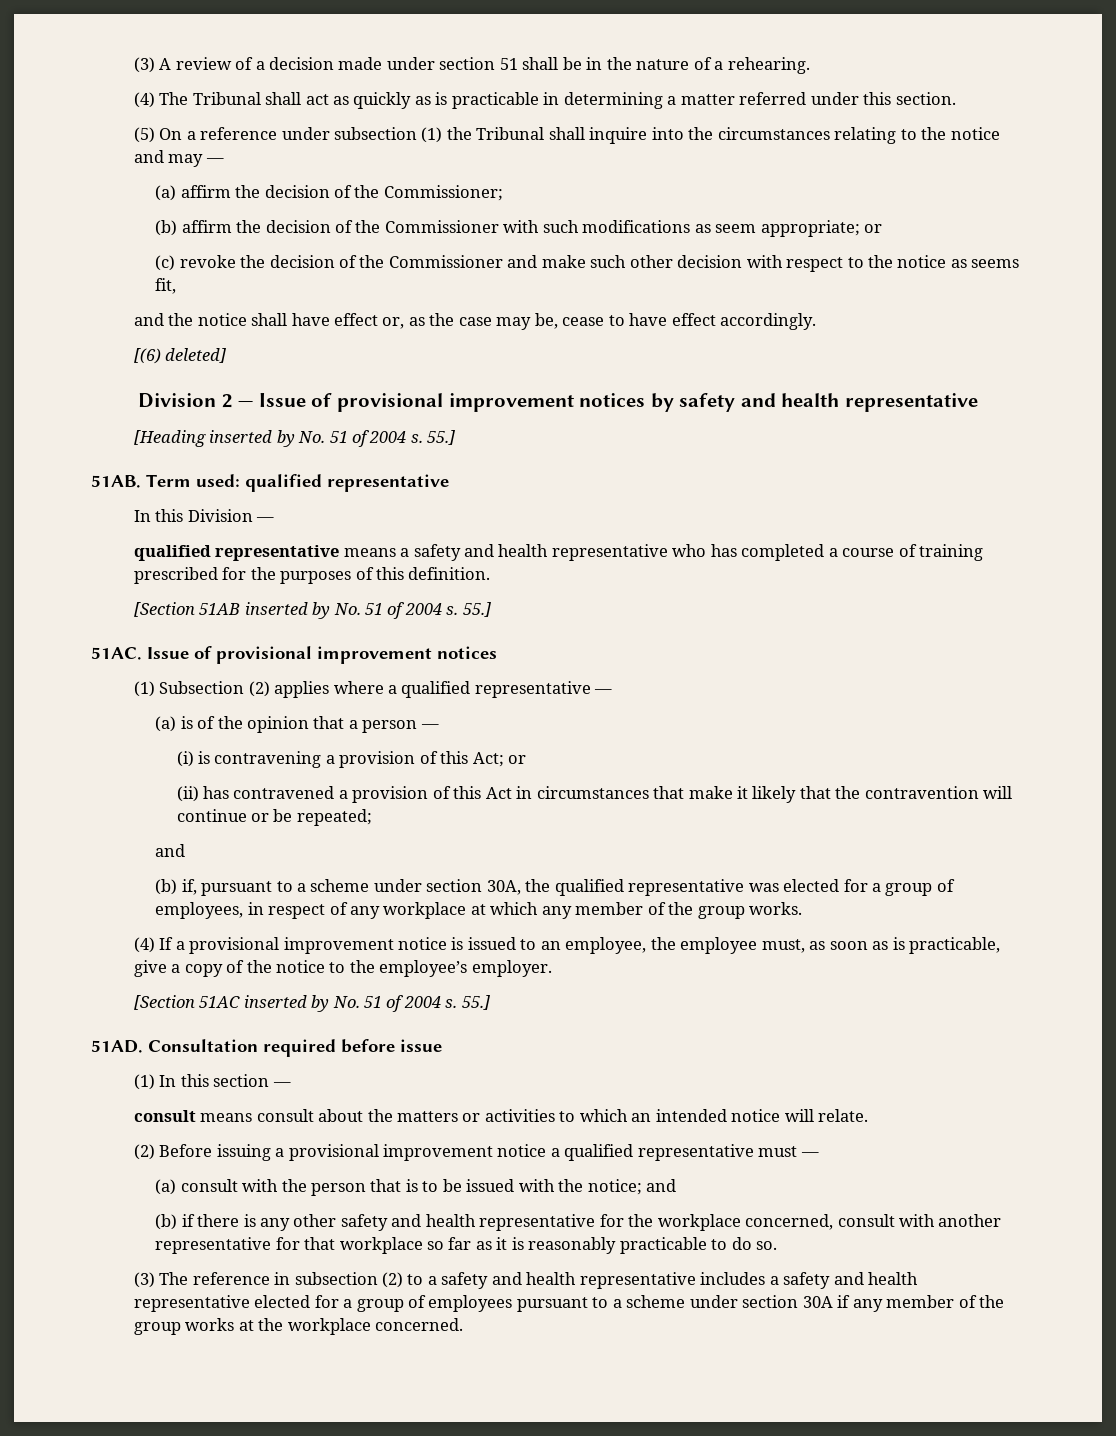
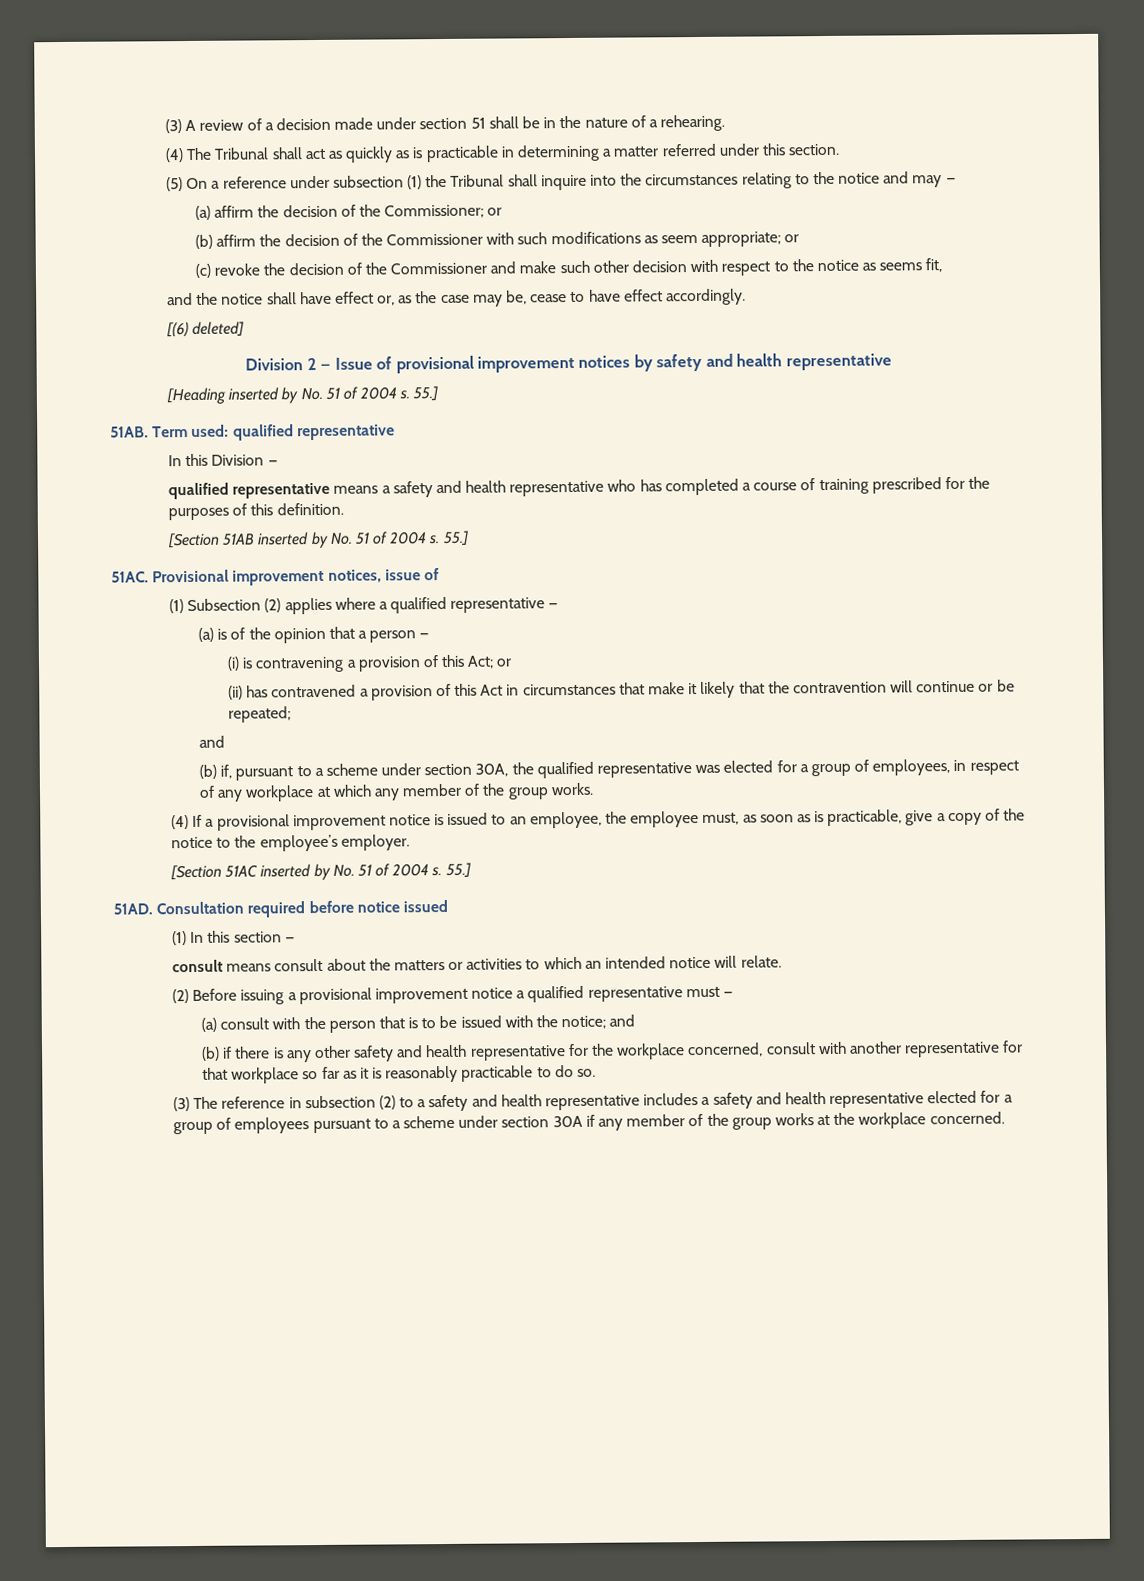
- (a) affirm the decision of the Commissioner;
+ (a) affirm the decision of the Commissioner; or
- 51AC. Issue of provisional improvement notices
+ 51AC. Provisional improvement notices, issue of
- Consultation required before issue
+ Consultation required before notice issued

